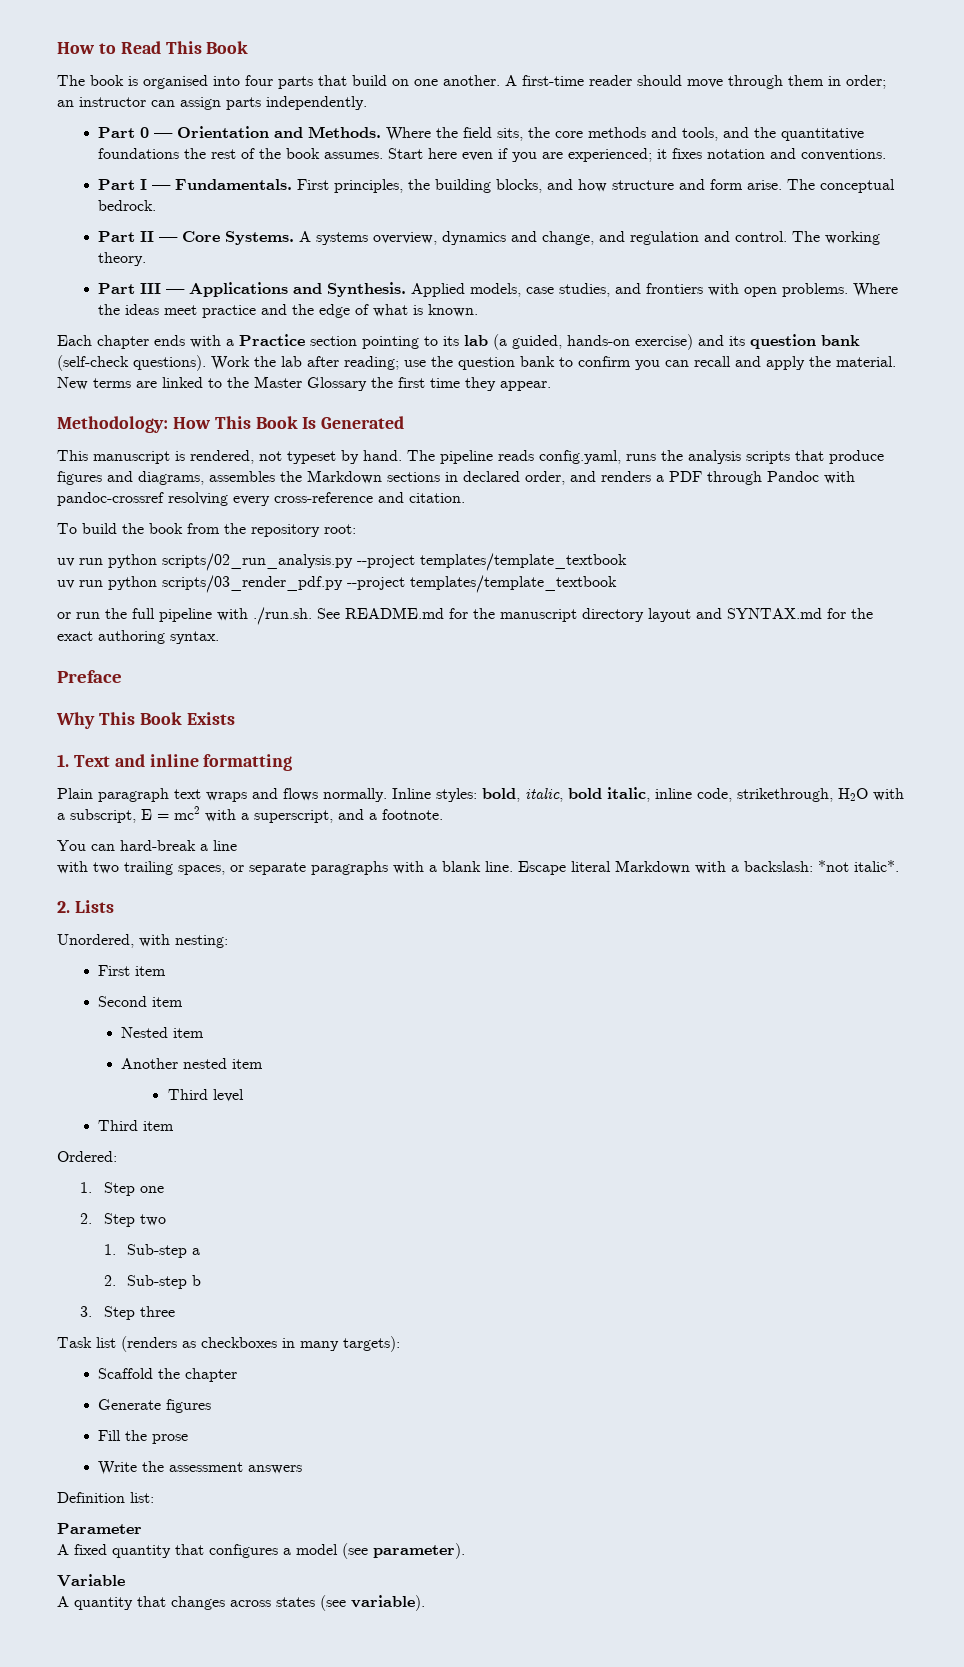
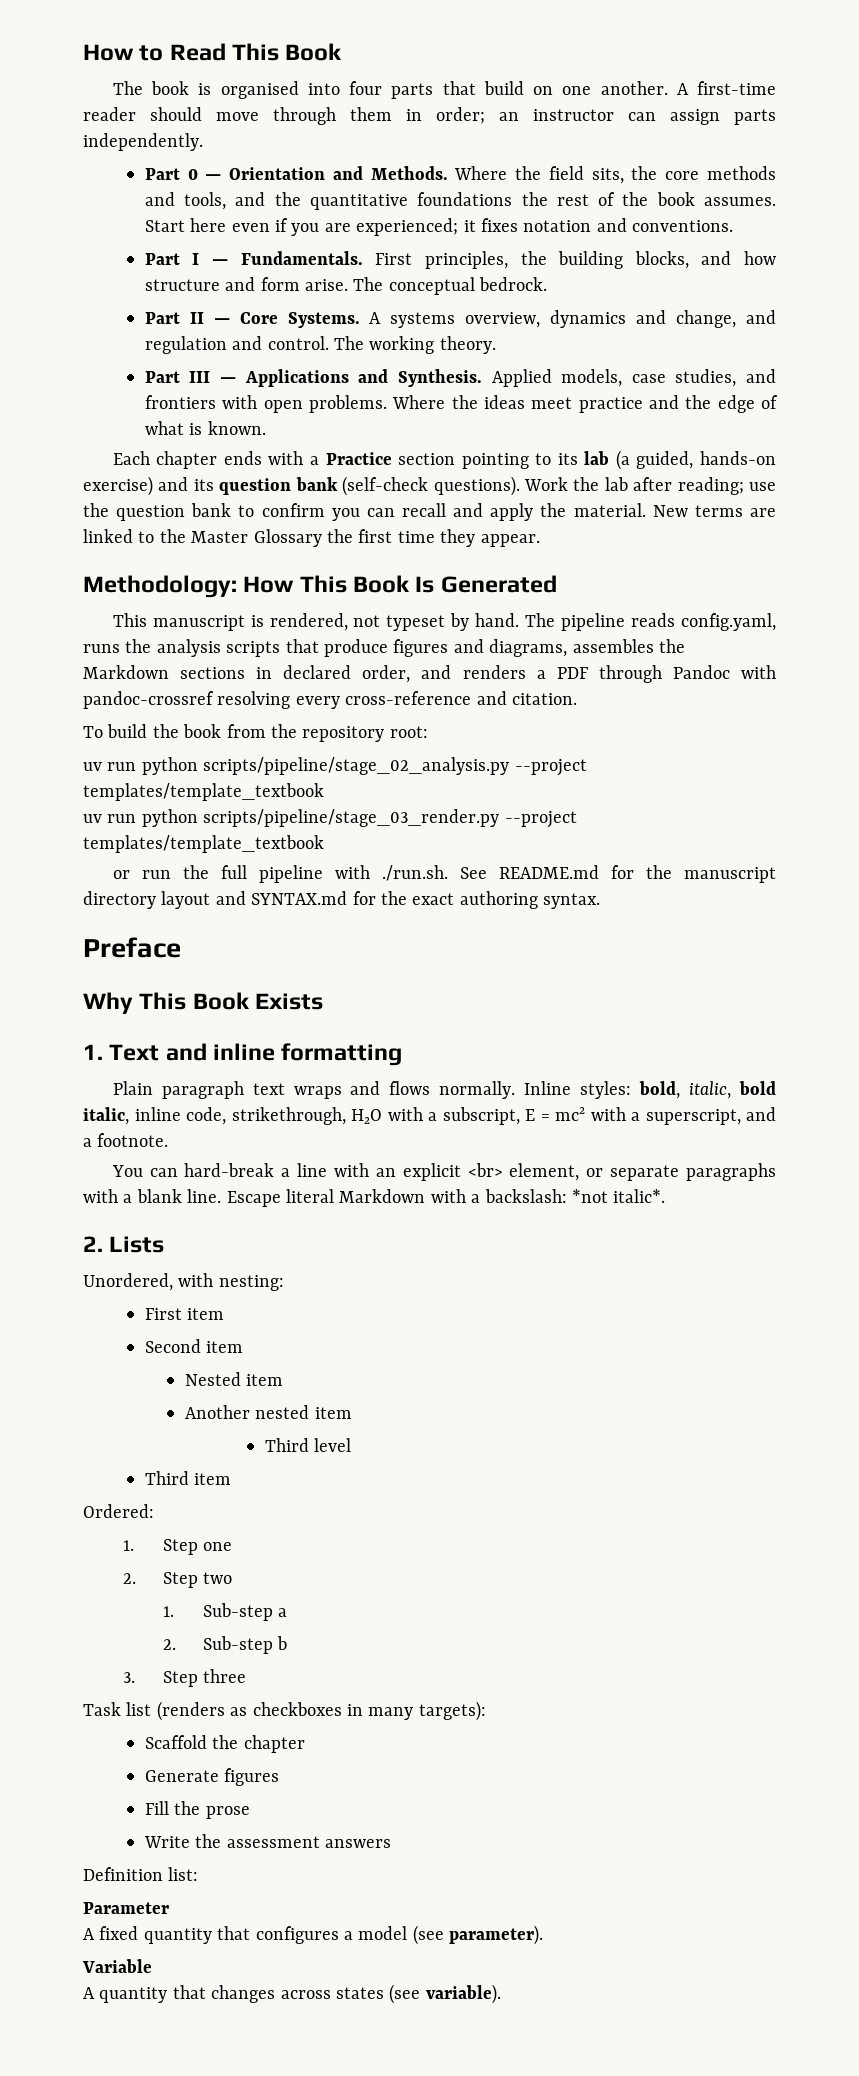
- uv run python scripts/02_run_analysis.py --project templates/template_textbook
+ uv run python scripts/pipeline/stage_02_analysis.py --project templates/template_textbook
- uv run python scripts/03_render_pdf.py --project templates/template_textbook
+ uv run python scripts/pipeline/stage_03_render.py --project templates/template_textbook
- You can hard-break a line
- with two trailing spaces, or separate paragraphs with a blank line.
+ You can hard-break a line with an explicit <br> element, or separate paragraphs with a blank line.

